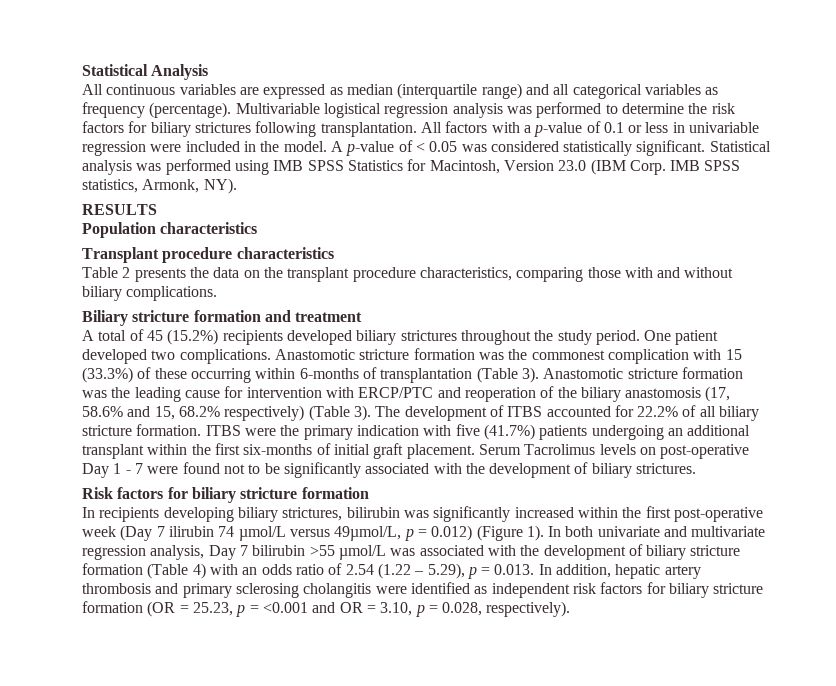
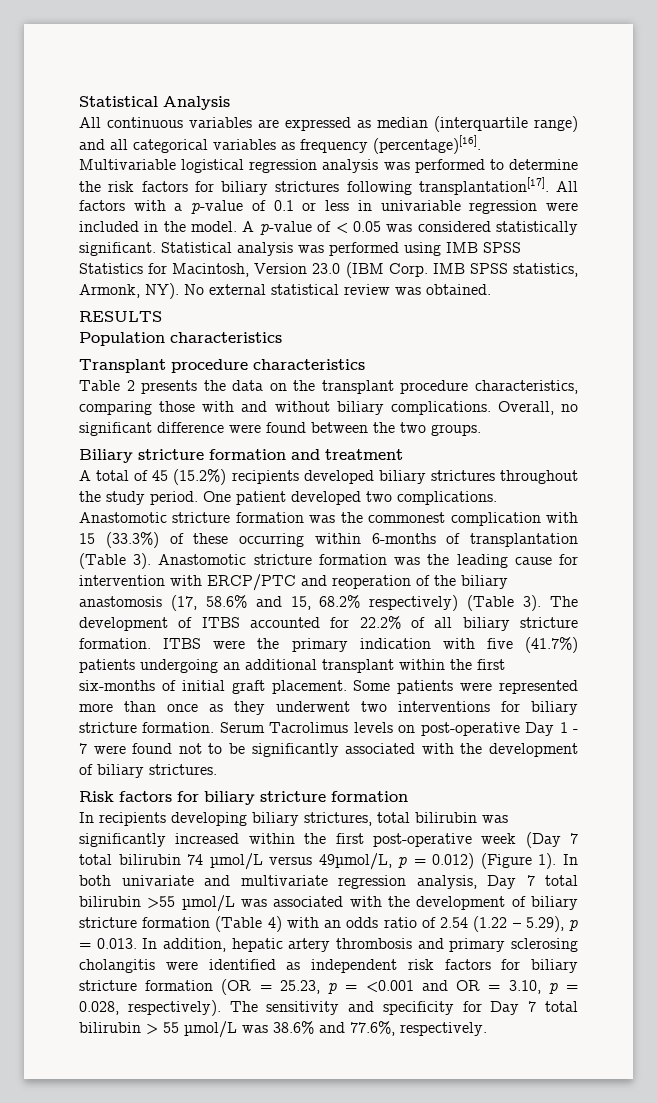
- All continuous variables are expressed as median (interquartile range) and all categorical variables as frequency (percentage).
+ All continuous variables are expressed as median (interquartile range) and all categorical variables as frequency (percentage)[16].
- Multivariable logistical regression analysis was performed to determine the risk factors for biliary strictures following transplantation.
+ Multivariable logistical regression analysis was performed to determine the risk factors for biliary strictures following transplantation[17].
- IMB SPSS statistics, Armonk, NY).
+ IMB SPSS statistics, Armonk, NY). No external statistical review was obtained.
+ Overall, no significant difference were found between the two groups.
+ Some patients were represented more than once as they underwent two interventions for biliary stricture formation.
- In recipients developing biliary strictures, bilirubin was significantly increased within the first post-operative week (Day 7 ilirubin 74 µmol/L versus 49µmol/L, p = 0.012) (Figure 1).
+ In recipients developing biliary strictures, total bilirubin was significantly increased within the first post-operative week (Day 7 total bilirubin 74 µmol/L versus 49µmol/L, p = 0.012) (Figure 1).
- In both univariate and multivariate regression analysis, Day 7 bilirubin >55 µmol/L was associated with the development of biliary stricture formation (Table 4) with an odds ratio of 2.54 (1.22 – 5.29), p = 0.013. In addition, hepatic artery thrombosis and primary sclerosing cholangitis were identified as independent risk factors for biliary stricture formation (OR = 25.23, p = <0.001 and OR = 3.10, p = 0.028, respectively).
+ In both univariate and multivariate regression analysis, Day 7 total bilirubin >55 µmol/L was associated with the development of biliary stricture formation (Table 4) with an odds ratio of 2.54 (1.22 – 5.29), p = 0.013. In addition, hepatic artery thrombosis and primary sclerosing cholangitis were identified as independent risk factors for biliary stricture formation (OR = 25.23, p = <0.001 and OR = 3.10, p = 0.028, respectively).
+ The sensitivity and specificity for Day 7 total bilirubin > 55 µmol/L was 38.6% and 77.6%, respectively.

